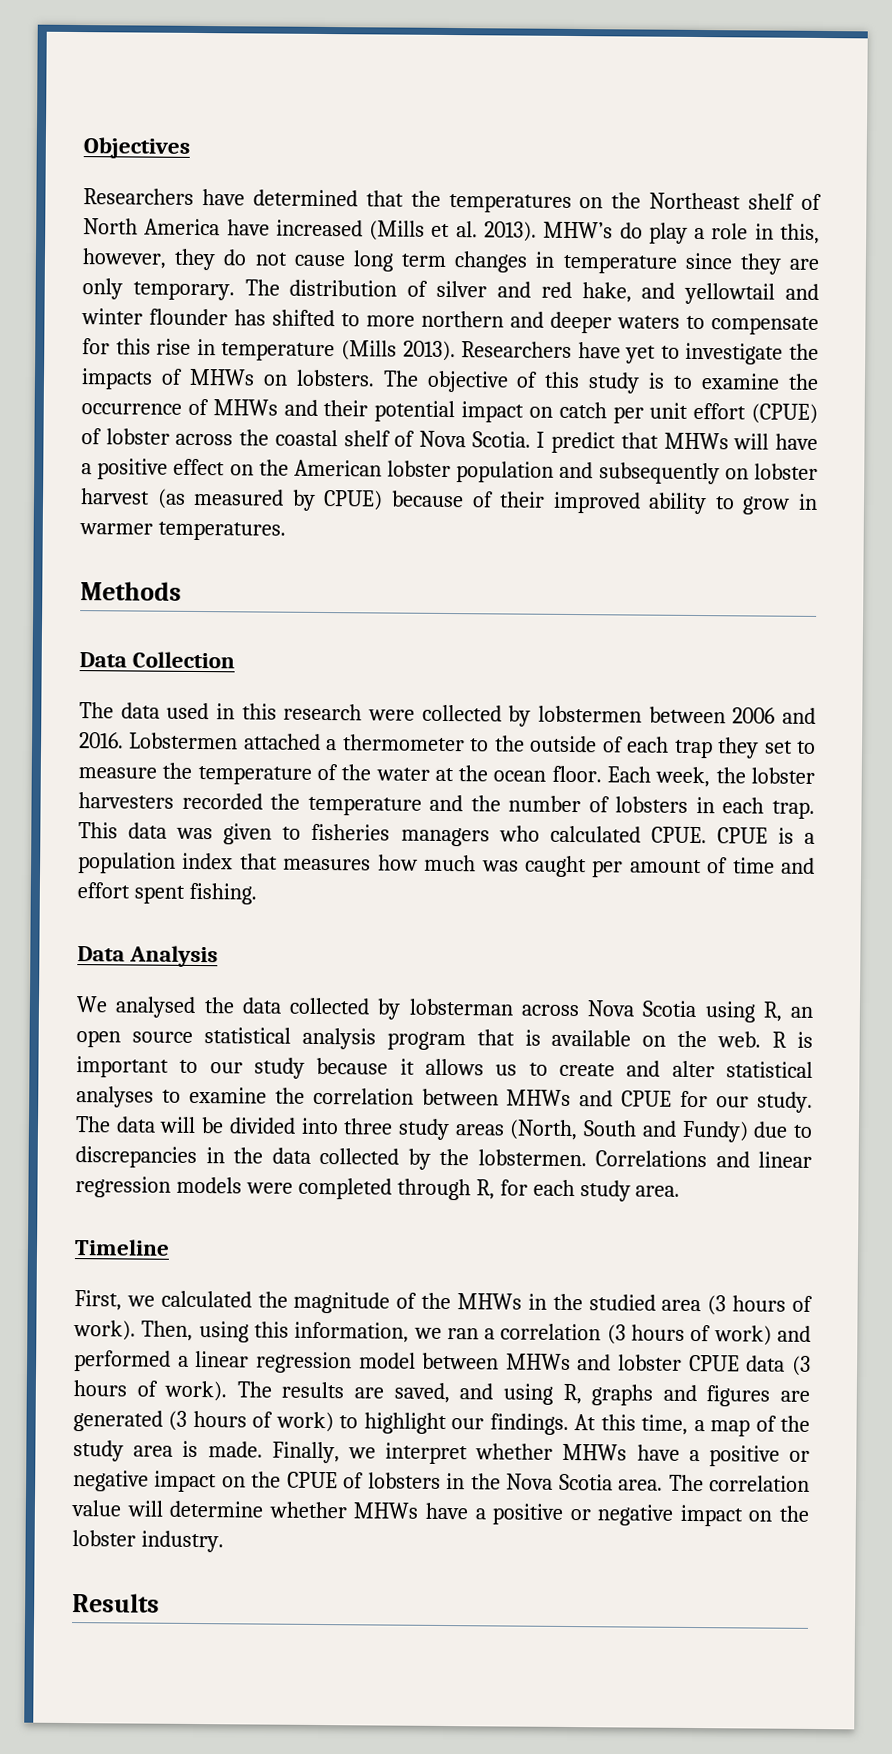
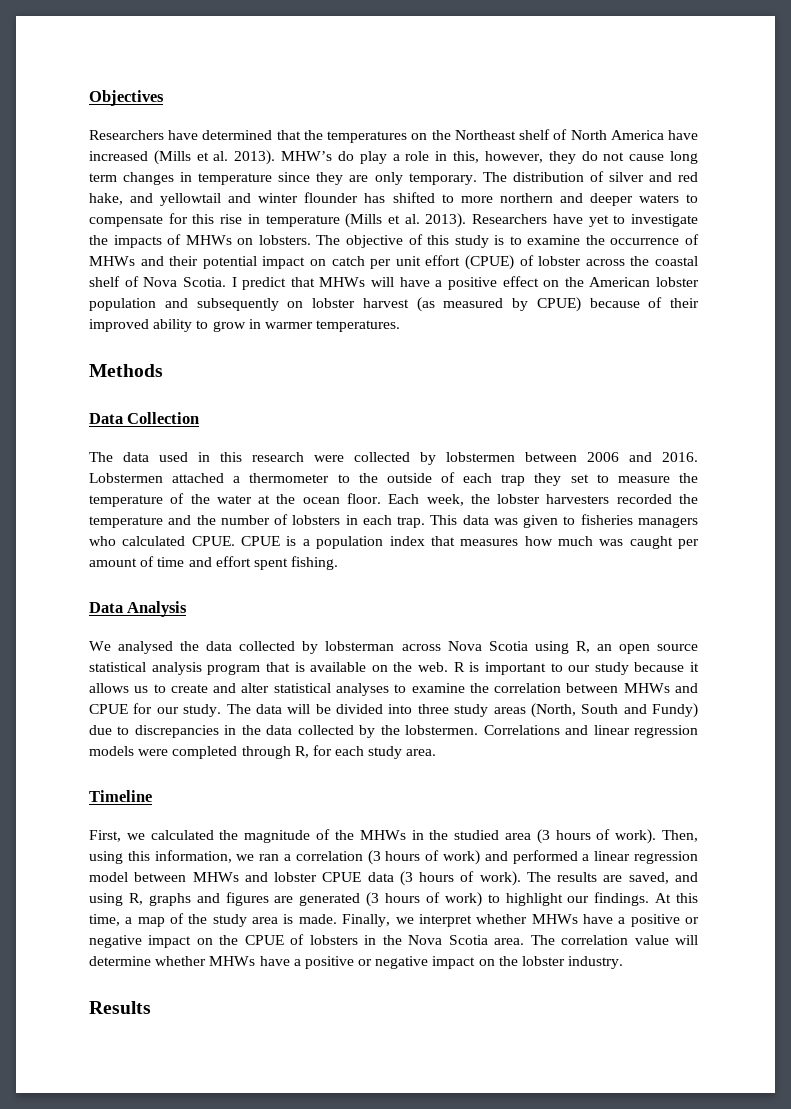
- The distribution of silver and red hake, and yellowtail and winter flounder has shifted to more northern and deeper waters to compensate for this rise in temperature (Mills 2013).
+ The distribution of silver and red hake, and yellowtail and winter flounder has shifted to more northern and deeper waters to compensate for this rise in temperature (Mills et al. 2013).

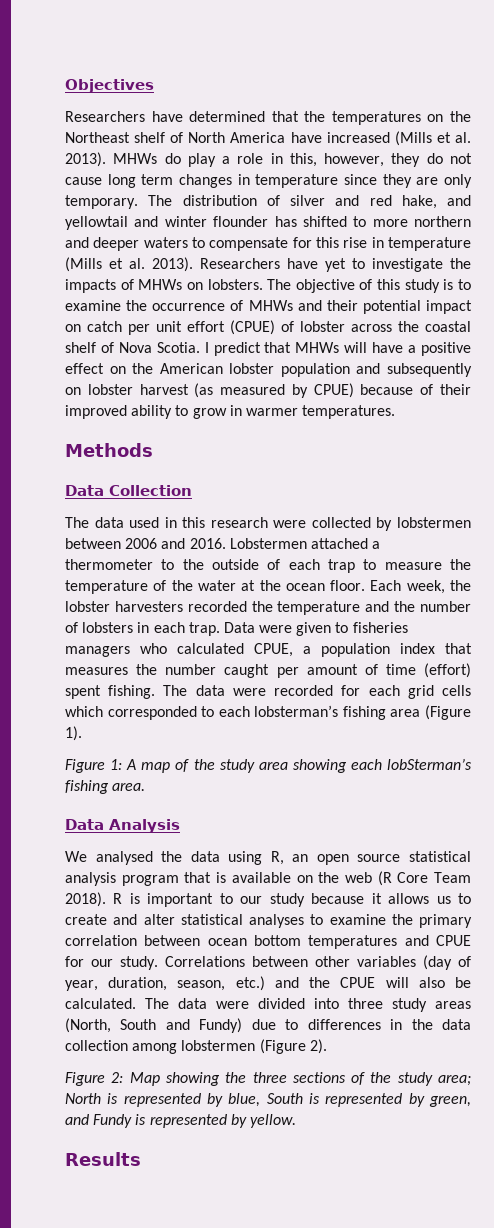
- MHW’s do play a role in this, however, they do not cause long term changes in temperature since they are only temporary.
+ MHWs do play a role in this, however, they do not cause long term changes in temperature since they are only temporary.
- Lobstermen attached a thermometer to the outside of each trap they set to measure the temperature of the water at the ocean floor.
+ Lobstermen attached a thermometer to the outside of each trap to measure the temperature of the water at the ocean floor.
- This data was given to fisheries managers who calculated CPUE. CPUE is a population index that measures how much was caught per amount of time and effort spent fishing.
+ Data were given to fisheries managers who calculated CPUE, a population index that measures the number caught per amount of time (effort) spent fishing. The data were recorded for each grid cells which corresponded to each lobsterman’s fishing area (Figure 1).
+ Figure 1: A map of the study area showing each lobSterman’s fishing area.
- We analysed the data collected by lobsterman across Nova Scotia using R, an open source statistical analysis program that is available on the web.
+ We analysed the data using R, an open source statistical analysis program that is available on the web (R Core Team 2018).
- R is important to our study because it allows us to create and alter statistical analyses to examine the correlation between MHWs and CPUE for our study.
+ R is important to our study because it allows us to create and alter statistical analyses to examine the primary correlation between ocean bottom temperatures and CPUE for our study.
- The data will be divided into three study areas (North, South and Fundy) due to discrepancies in the data collected by the lobstermen. Correlations and linear regression models were completed through R, for each study area.
- Timeline
- First, we calculated the magnitude of the MHWs in the studied area (3 hours of work). Then, using this information, we ran a correlation (3 hours of work) and performed a linear regression model between MHWs and lobster CPUE data (3 hours of work). The results are saved, and using R, graphs and figures are generated (3 hours of work) to highlight our findings. At this time, a map of the study area is made. Finally, we interpret whether MHWs have a positive or negative impact on the CPUE of lobsters in the Nova Scotia area. The correlation value will determine whether MHWs have a positive or negative impact on the lobster industry.
+ Correlations between other variables (day of year, duration, season, etc.) and the CPUE will also be calculated. The data were divided into three study areas (North, South and Fundy) due to differences in the data collection among lobstermen (Figure 2).
+ Figure 2: Map showing the three sections of the study area; North is represented by blue, South is represented by green, and Fundy is represented by yellow.

